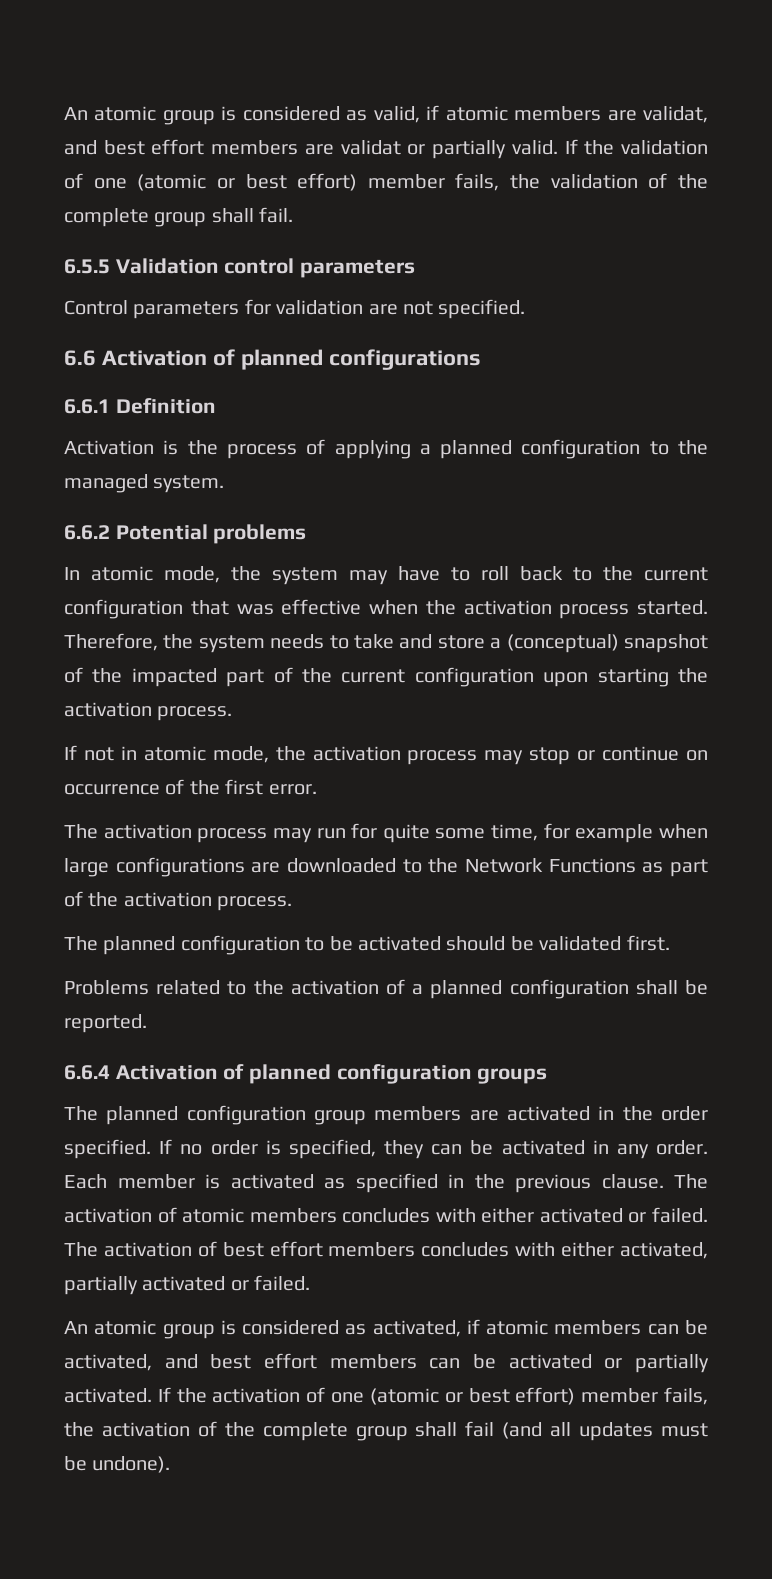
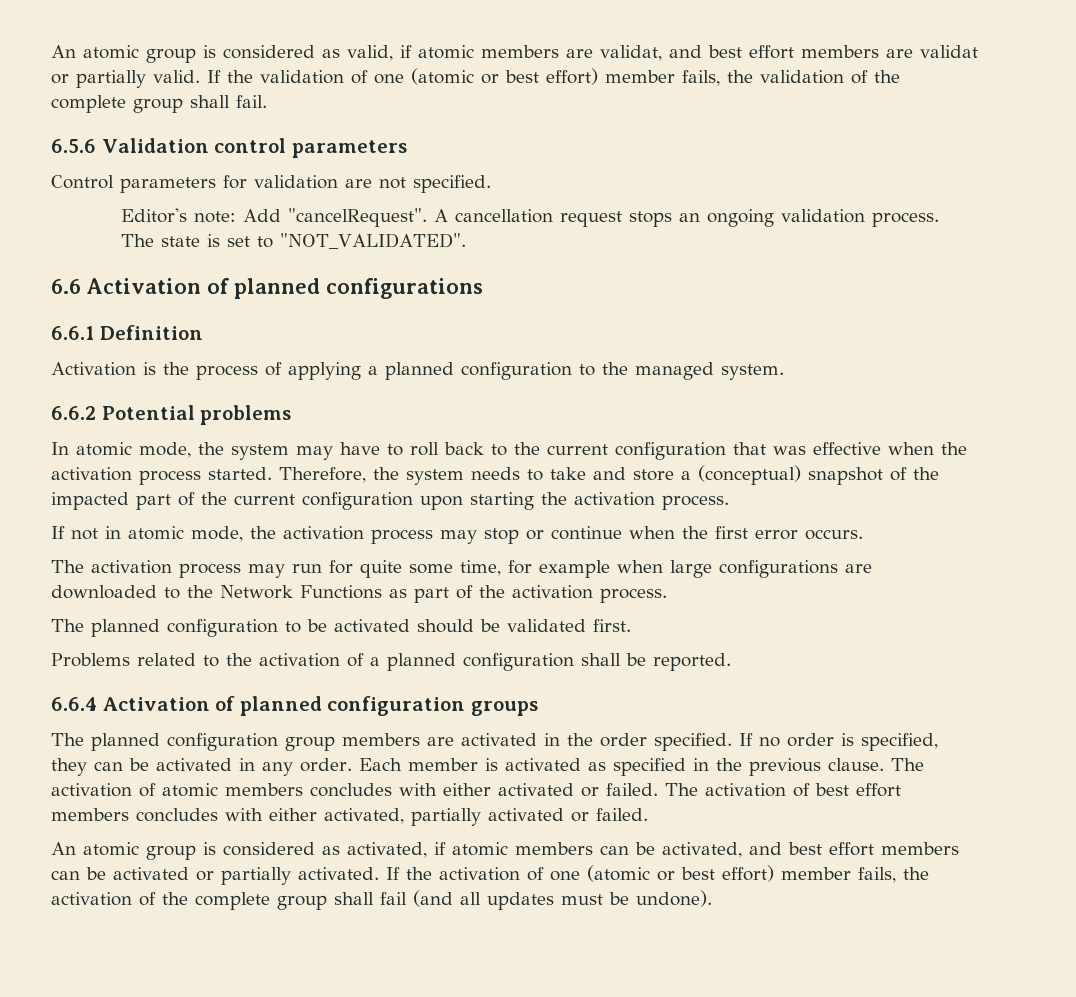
- 6.5.5 Validation control parameters
+ 6.5.6 Validation control parameters
+ Editor's note: Add "cancelRequest". A cancellation request stops an ongoing validation process. The state is set to "NOT_VALIDATED".
- If not in atomic mode, the activation process may stop or continue on occurrence of the first error.
+ If not in atomic mode, the activation process may stop or continue when the first error occurs.

